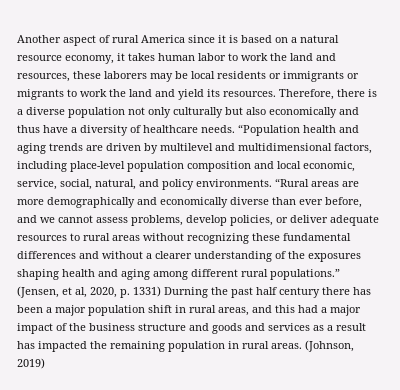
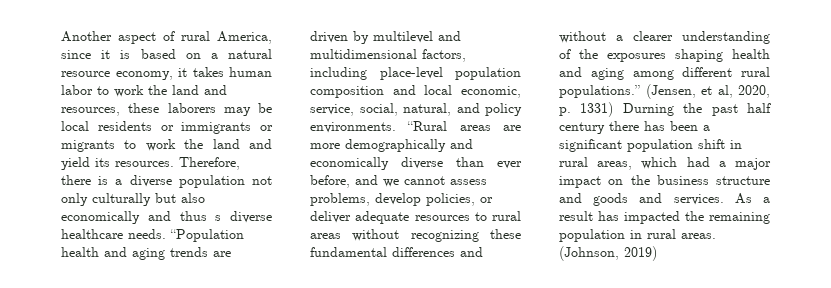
- Another aspect of rural America since it is based on a natural resource economy, it takes human labor to work the land and resources, these laborers may be local residents or immigrants or migrants to work the land and yield its resources.
+ Another aspect of rural America, since it is based on a natural resource economy, it takes human labor to work the land and resources, these laborers may be local residents or immigrants or migrants to work the land and yield its resources.
- Therefore, there is a diverse population not only culturally but also economically and thus have a diversity of healthcare needs.
+ Therefore, there is a diverse population not only culturally but also economically and thus s diverse healthcare needs.
- (Jensen, et al, 2020, p. 1331) Durning the past half century there has been a major population shift in rural areas, and this had a major impact of the business structure and goods and services as a result has impacted the remaining population in rural areas.
+ (Jensen, et al, 2020, p. 1331) Durning the past half century there has been a significant population shift in rural areas, which had a major impact on the business structure and goods and services. As a result has impacted the remaining population in rural areas.

